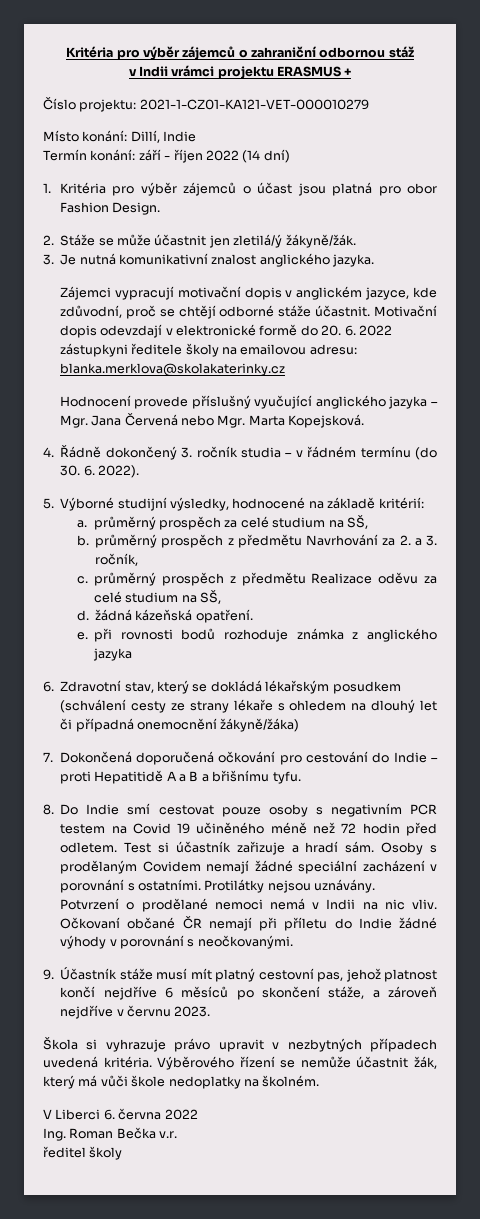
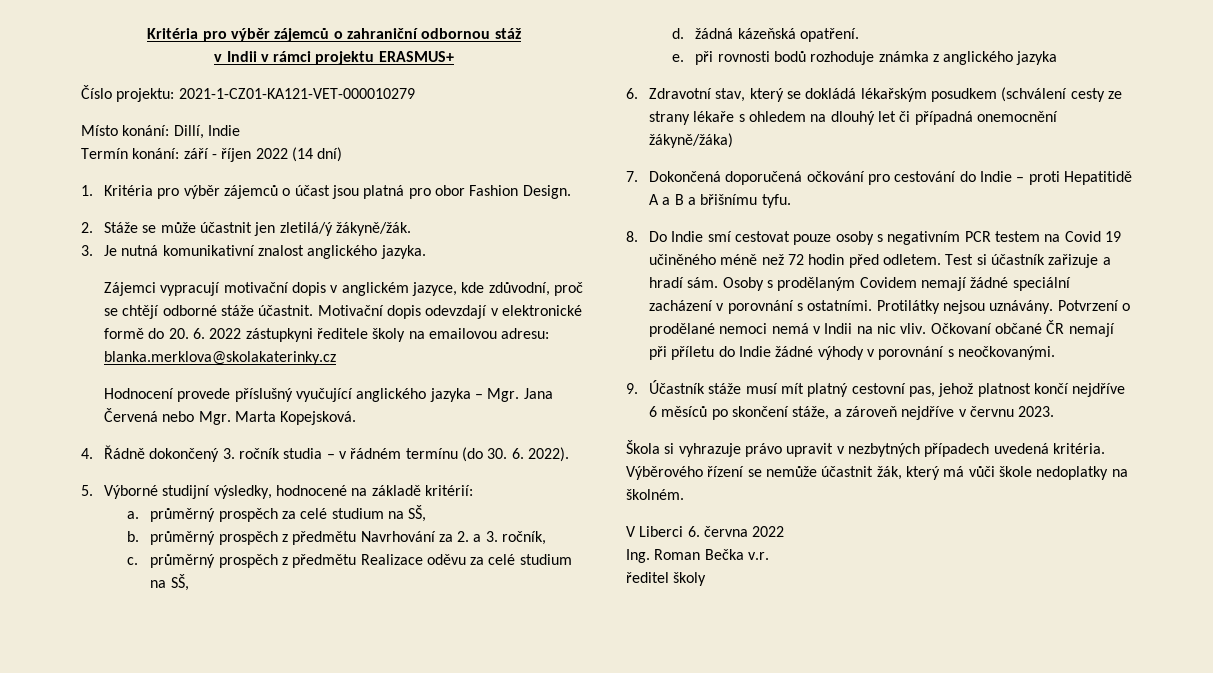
- v Indii vrámci projektu ERASMUS +
+ v Indii v rámci projektu ERASMUS+

